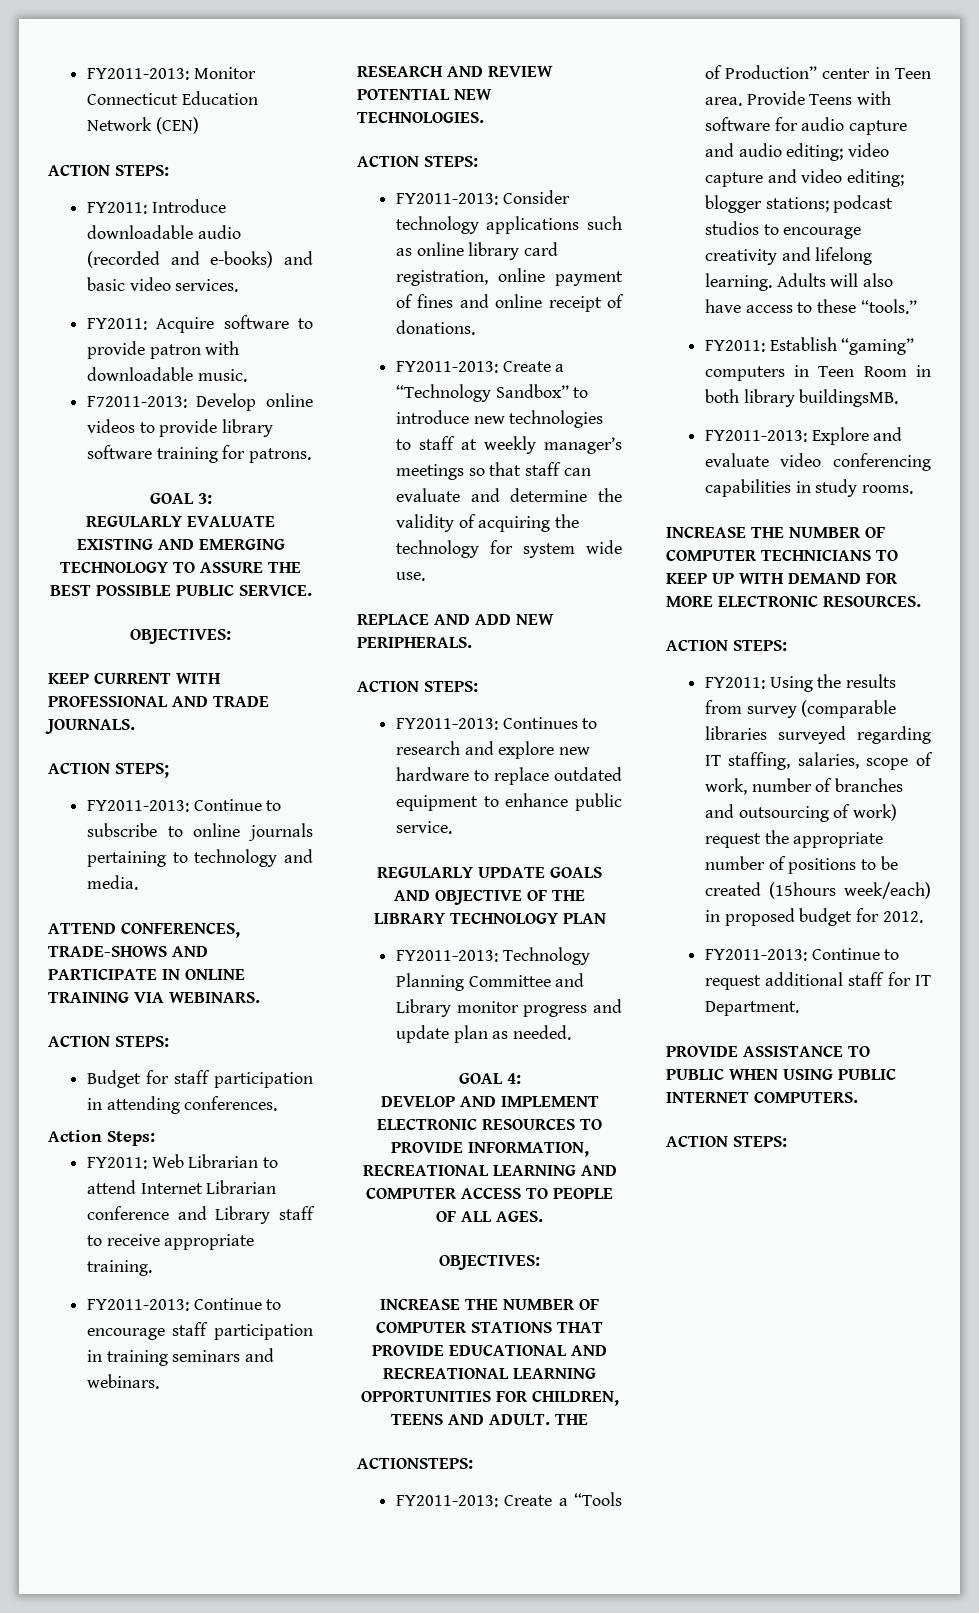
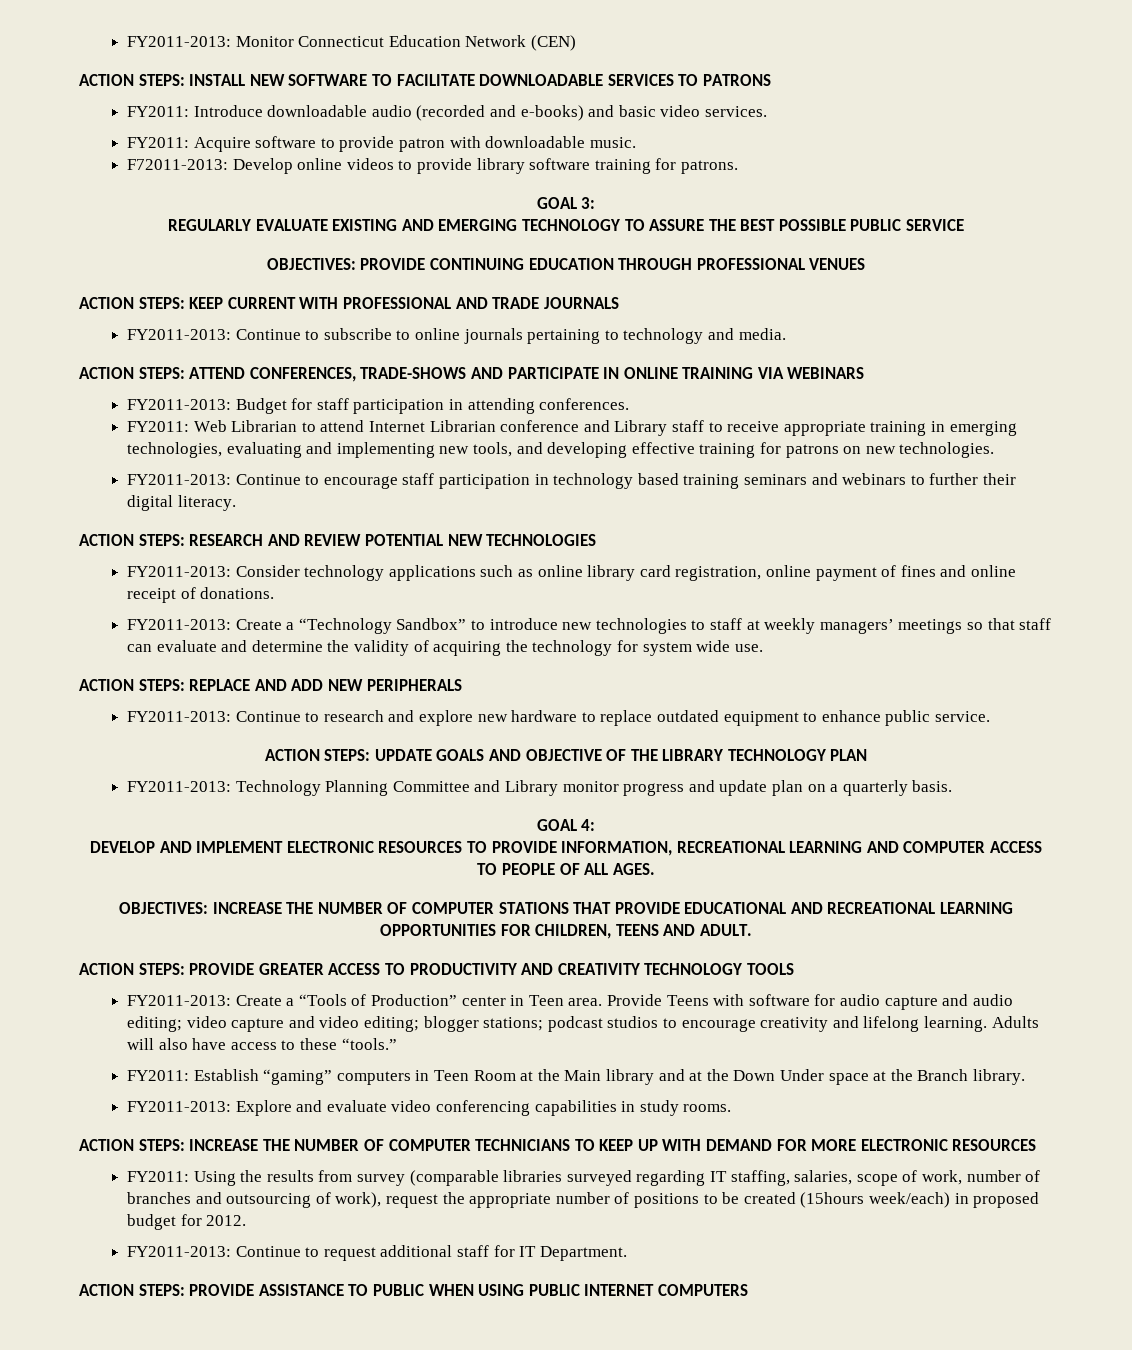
  FY2011-2013: Monitor Connecticut Education Network (CEN)
- ACTION STEPS:
+ ACTION STEPS: INSTALL NEW SOFTWARE TO FACILITATE DOWNLOADABLE SERVICES TO PATRONS
- REGULARLY EVALUATE EXISTING AND EMERGING TECHNOLOGY TO ASSURE THE BEST POSSIBLE PUBLIC SERVICE.
- OBJECTIVES:
- KEEP CURRENT WITH PROFESSIONAL AND TRADE JOURNALS.
- ACTION STEPS;
+ REGULARLY EVALUATE EXISTING AND EMERGING TECHNOLOGY TO ASSURE THE BEST POSSIBLE PUBLIC SERVICE
+ OBJECTIVES: PROVIDE CONTINUING EDUCATION THROUGH PROFESSIONAL VENUES
+ ACTION STEPS: KEEP CURRENT WITH PROFESSIONAL AND TRADE JOURNALS
- ATTEND CONFERENCES, TRADE-SHOWS AND PARTICIPATE IN ONLINE TRAINING VIA WEBINARS.
- ACTION STEPS:
- Budget for staff participation in attending conferences.
+ ACTION STEPS: ATTEND CONFERENCES, TRADE-SHOWS AND PARTICIPATE IN ONLINE TRAINING VIA WEBINARS
+ FY2011-2013: Budget for staff participation in attending conferences.
- Action Steps:
- FY2011: Web Librarian to attend Internet Librarian conference and Library staff to receive appropriate training.
+ FY2011: Web Librarian to attend Internet Librarian conference and Library staff to receive appropriate training in emerging technologies, evaluating and implementing new tools, and developing effective training for patrons on new technologies.
- FY2011-2013: Continue to encourage staff participation in training seminars and webinars.
- RESEARCH AND REVIEW POTENTIAL NEW TECHNOLOGIES.
- ACTION STEPS:
+ FY2011-2013: Continue to encourage staff participation in technology based training seminars and webinars to further their digital literacy.
+ ACTION STEPS: RESEARCH AND REVIEW POTENTIAL NEW TECHNOLOGIES
- FY2011-2013: Create a “Technology Sandbox” to introduce new technologies to staff at weekly manager’s meetings so that staff can evaluate and determine the validity of acquiring the technology for system wide use.
+ FY2011-2013: Create a “Technology Sandbox” to introduce new technologies to staff at weekly managers’ meetings so that staff can evaluate and determine the validity of acquiring the technology for system wide use.
- REPLACE AND ADD NEW PERIPHERALS.
- ACTION STEPS:
- FY2011-2013: Continues to research and explore new hardware to replace outdated equipment to enhance public service.
+ ACTION STEPS: REPLACE AND ADD NEW PERIPHERALS
+ FY2011-2013: Continue to research and explore new hardware to replace outdated equipment to enhance public service.
- REGULARLY UPDATE GOALS AND OBJECTIVE OF THE LIBRARY TECHNOLOGY PLAN
+ ACTION STEPS: UPDATE GOALS AND OBJECTIVE OF THE LIBRARY TECHNOLOGY PLAN
- FY2011-2013: Technology Planning Committee and Library monitor progress and update plan as needed.
+ FY2011-2013: Technology Planning Committee and Library monitor progress and update plan on a quarterly basis.
  DEVELOP AND IMPLEMENT ELECTRONIC RESOURCES TO PROVIDE INFORMATION, RECREATIONAL LEARNING AND COMPUTER ACCESS TO PEOPLE OF ALL AGES.
- OBJECTIVES:
- INCREASE THE NUMBER OF COMPUTER STATIONS THAT PROVIDE EDUCATIONAL AND RECREATIONAL LEARNING OPPORTUNITIES FOR CHILDREN, TEENS AND ADULT. THE
- ACTIONSTEPS:
+ OBJECTIVES: INCREASE THE NUMBER OF COMPUTER STATIONS THAT PROVIDE EDUCATIONAL AND RECREATIONAL LEARNING OPPORTUNITIES FOR CHILDREN, TEENS AND ADULT.
+ ACTION STEPS: PROVIDE GREATER ACCESS TO PRODUCTIVITY AND CREATIVITY TECHNOLOGY TOOLS
- FY2011: Establish “gaming” computers in Teen Room in both library buildingsMB.
+ FY2011: Establish “gaming” computers in Teen Room at the Main library and at the Down Under space at the Branch library.
- INCREASE THE NUMBER OF COMPUTER TECHNICIANS TO KEEP UP WITH DEMAND FOR MORE ELECTRONIC RESOURCES.
- ACTION STEPS:
+ ACTION STEPS: INCREASE THE NUMBER OF COMPUTER TECHNICIANS TO KEEP UP WITH DEMAND FOR MORE ELECTRONIC RESOURCES
- FY2011: Using the results from survey (comparable libraries surveyed regarding IT staffing, salaries, scope of work, number of branches and outsourcing of work) request the appropriate number of positions to be created (15hours week/each) in proposed budget for 2012.
+ FY2011: Using the results from survey (comparable libraries surveyed regarding IT staffing, salaries, scope of work, number of branches and outsourcing of work), request the appropriate number of positions to be created (15hours week/each) in proposed budget for 2012.
- PROVIDE ASSISTANCE TO PUBLIC WHEN USING PUBLIC INTERNET COMPUTERS.
- ACTION STEPS:
+ ACTION STEPS: PROVIDE ASSISTANCE TO PUBLIC WHEN USING PUBLIC INTERNET COMPUTERS

